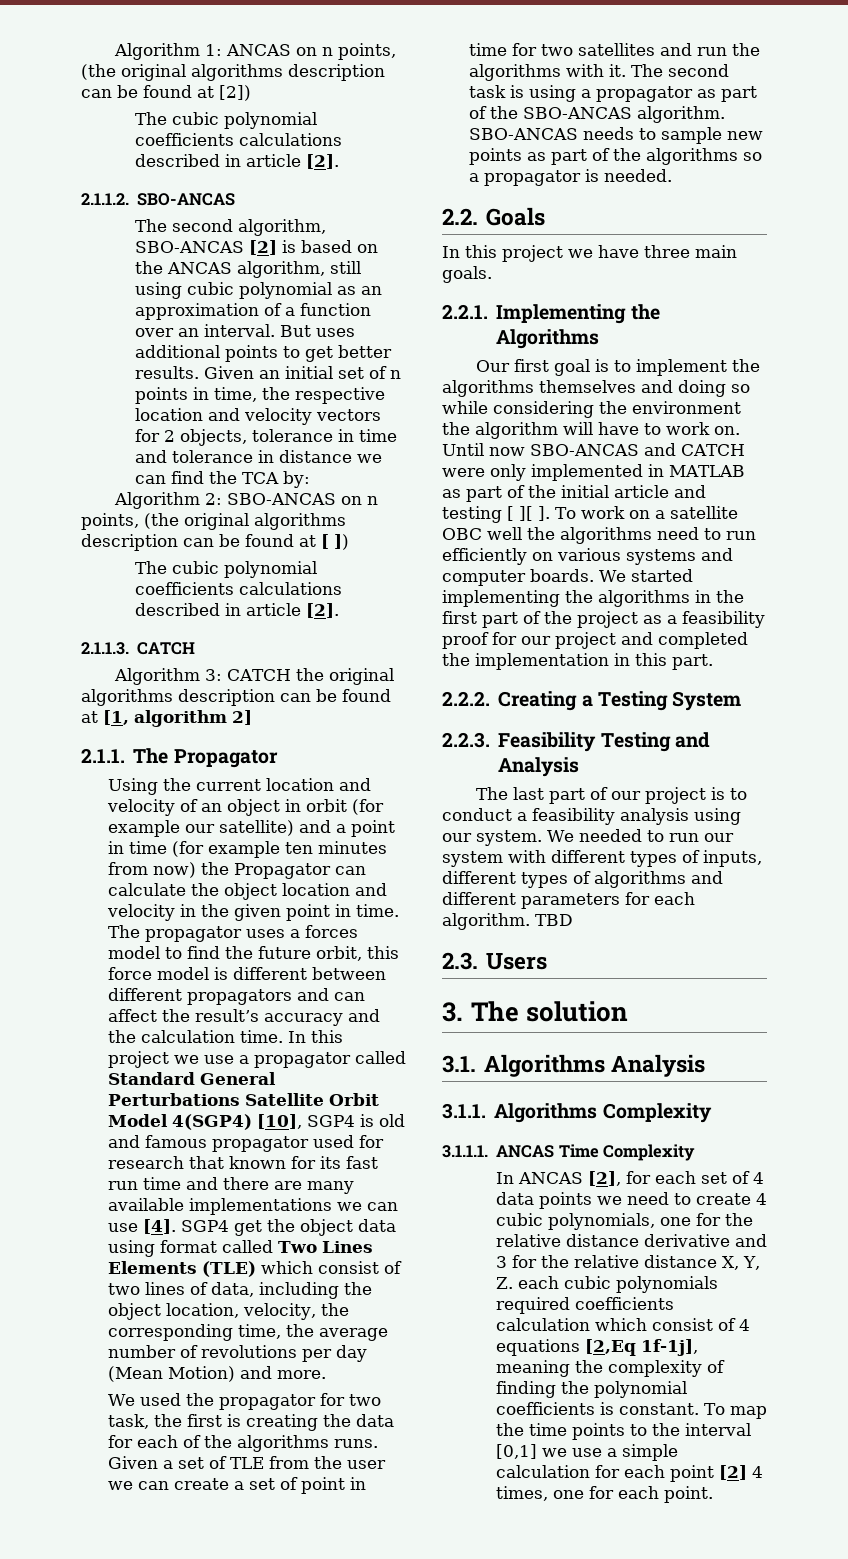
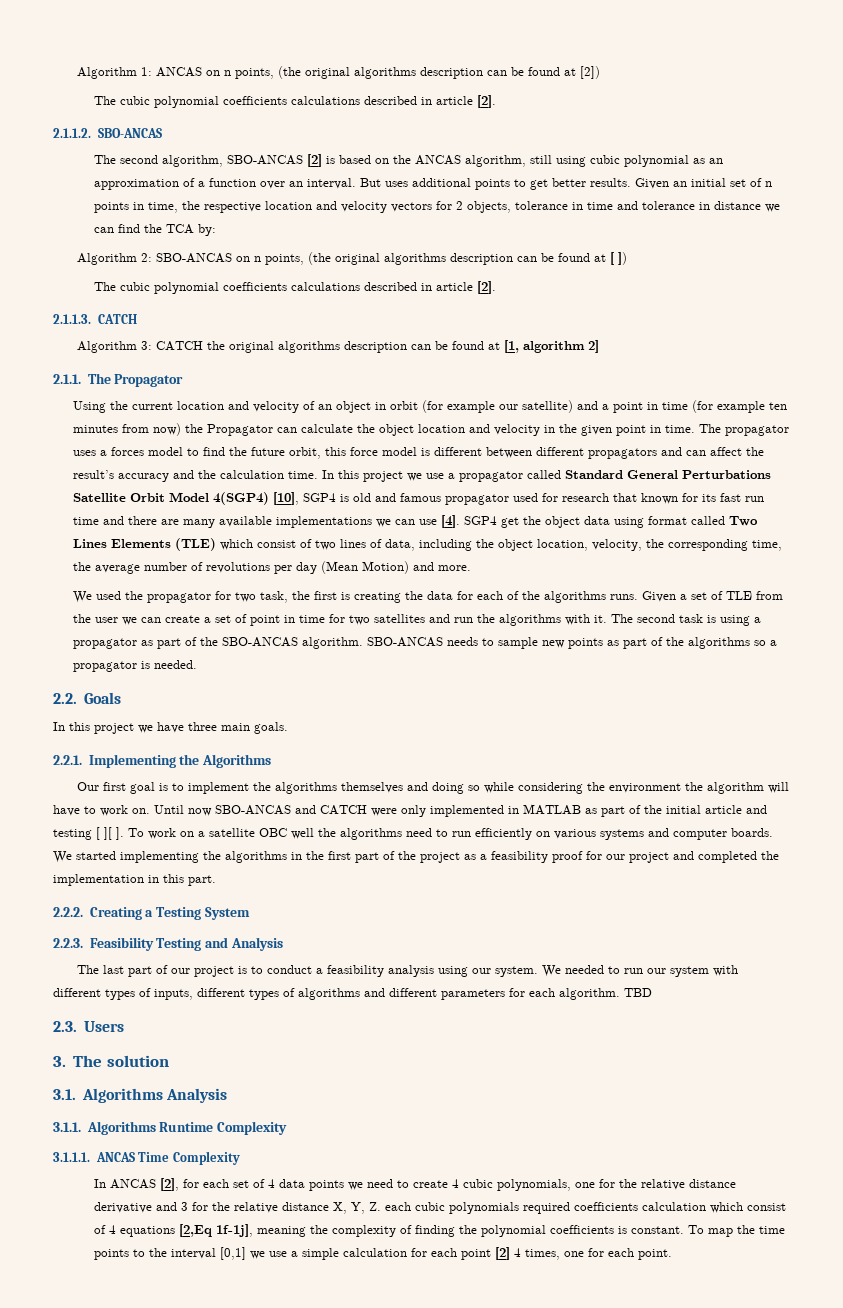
- 3.1.1. Algorithms Complexity
+ 3.1.1. Algorithms Runtime Complexity

